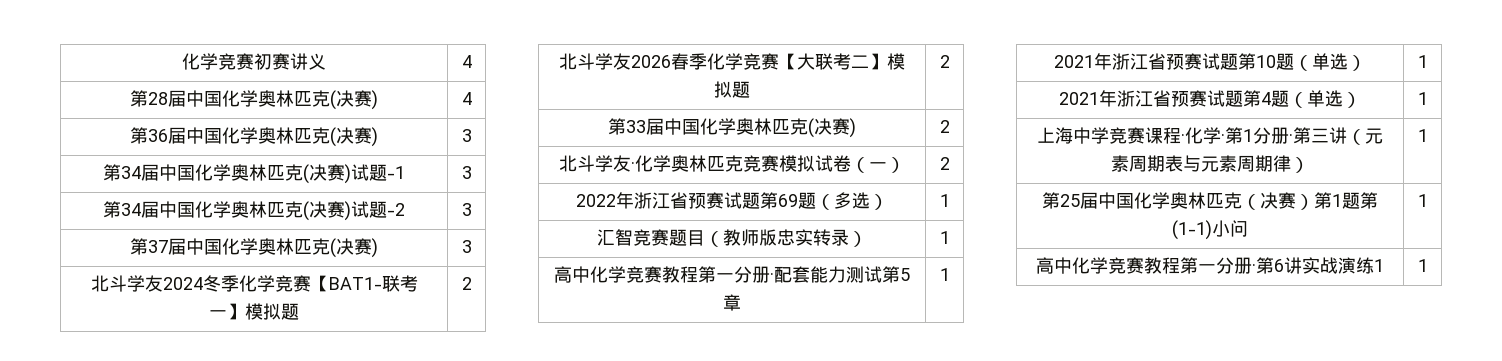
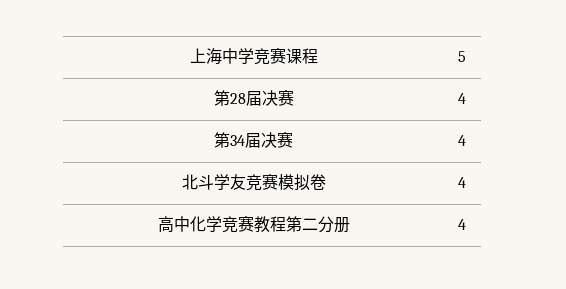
- 化学竞赛初赛讲义 | 4
- 第28届中国化学奥林匹克(决赛) | 4
- 第36届中国化学奥林匹克(决赛) | 3
- 第34届中国化学奥林匹克(决赛)试题-1 | 3
- 第34届中国化学奥林匹克(决赛)试题-2 | 3
- 第37届中国化学奥林匹克(决赛) | 3
- 北斗学友2024冬季化学竞赛【BAT1-联考一】模拟题 | 2
- 北斗学友2026春季化学竞赛【大联考二】模拟题 | 2
- 第33届中国化学奥林匹克(决赛) | 2
- 北斗学友·化学奥林匹克竞赛模拟试卷（一） | 2
- 2022年浙江省预赛试题第69题（多选） | 1
- 汇智竞赛题目（教师版忠实转录） | 1
- 高中化学竞赛教程第一分册·配套能力测试第5章 | 1
- 2021年浙江省预赛试题第10题（单选） | 1
- 2021年浙江省预赛试题第4题（单选） | 1
- 上海中学竞赛课程·化学·第1分册·第三讲（元素周期表与元素周期律） | 1
- 第25届中国化学奥林匹克（决赛）第1题第(1-1)小问 | 1
- 高中化学竞赛教程第一分册·第6讲实战演练1 | 1
+ 上海中学竞赛课程 | 5
+ 第28届决赛 | 4
+ 第34届决赛 | 4
+ 北斗学友竞赛模拟卷 | 4
+ 高中化学竞赛教程第二分册 | 4

